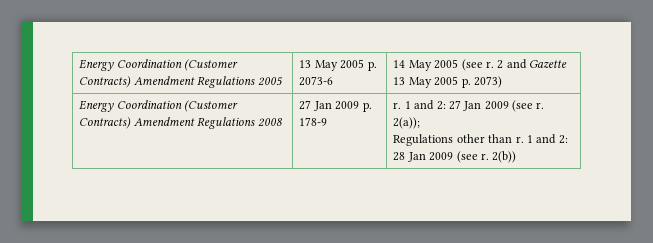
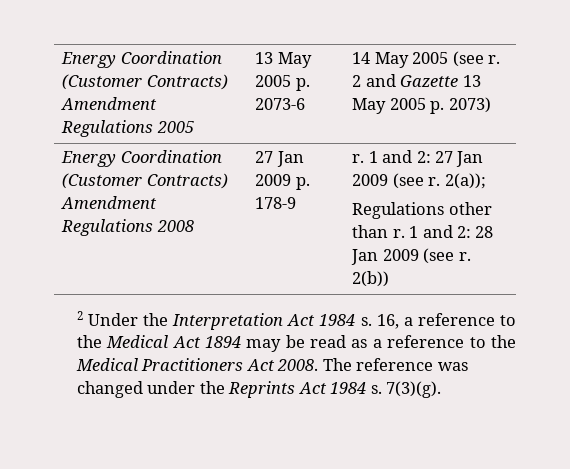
+ 2 Under the Interpretation Act 1984 s. 16, a reference to the Medical Act 1894 may be read as a reference to the Medical Practitioners Act 2008. The reference was changed under the Reprints Act 1984 s. 7(3)(g).

